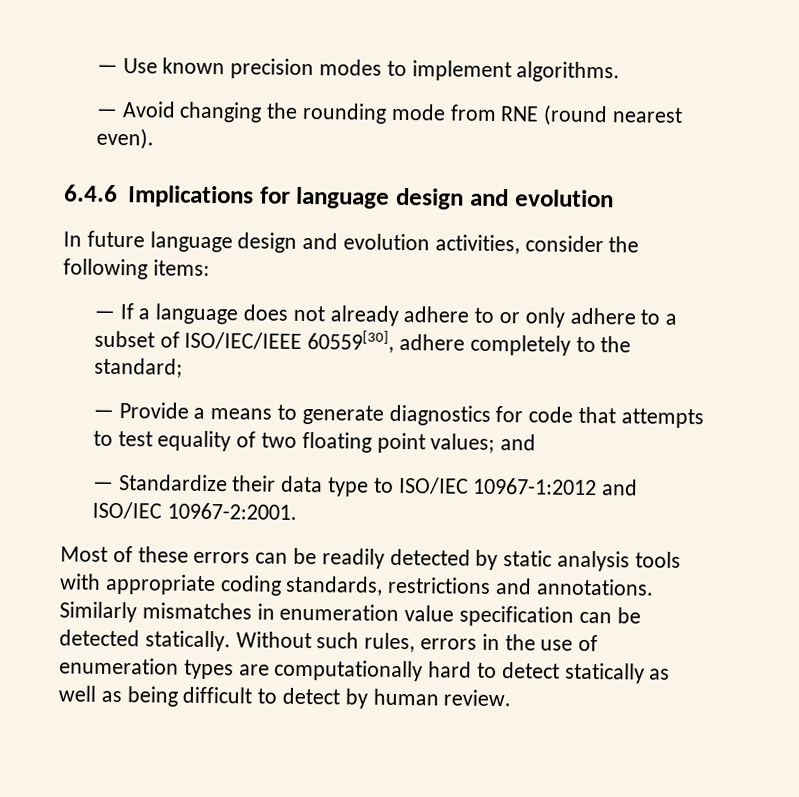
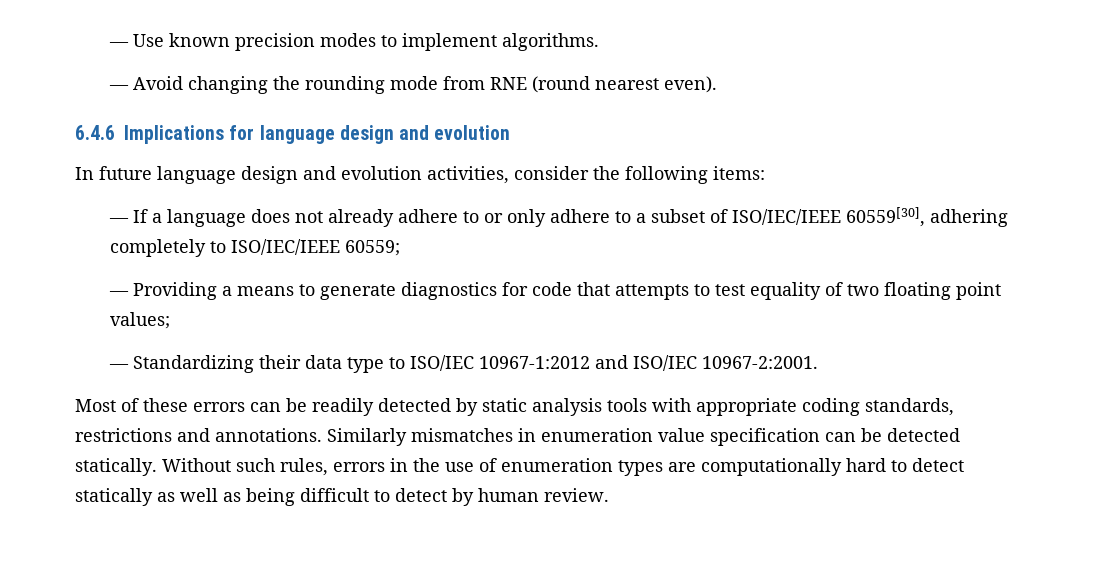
- — If a language does not already adhere to or only adhere to a subset of ISO/IEC/IEEE 60559[30], adhere completely to the standard;
- — Provide a means to generate diagnostics for code that attempts to test equality of two floating point values; and
- — Standardize their data type to ISO/IEC 10967-1:2012 and ISO/IEC 10967-2:2001.
+ — If a language does not already adhere to or only adhere to a subset of ISO/IEC/IEEE 60559[30], adhering completely to ISO/IEC/IEEE 60559;
+ — Providing a means to generate diagnostics for code that attempts to test equality of two floating point values;
+ — Standardizing their data type to ISO/IEC 10967-1:2012 and ISO/IEC 10967-2:2001.

